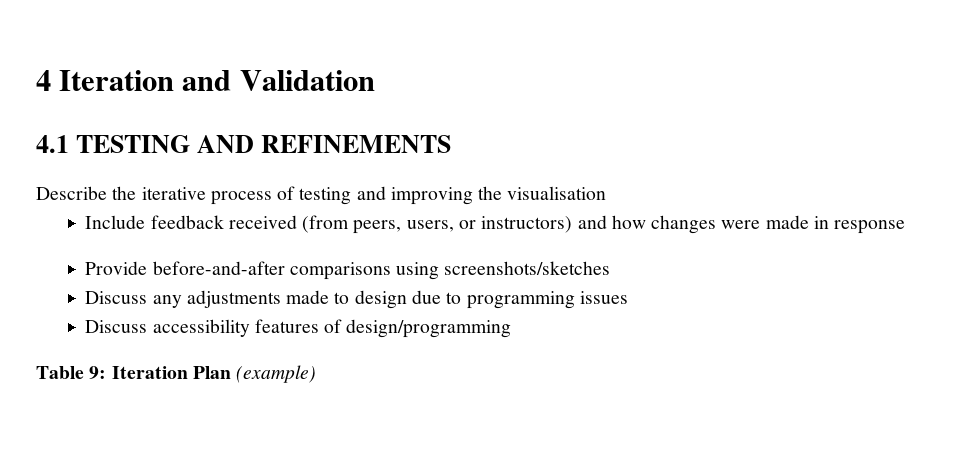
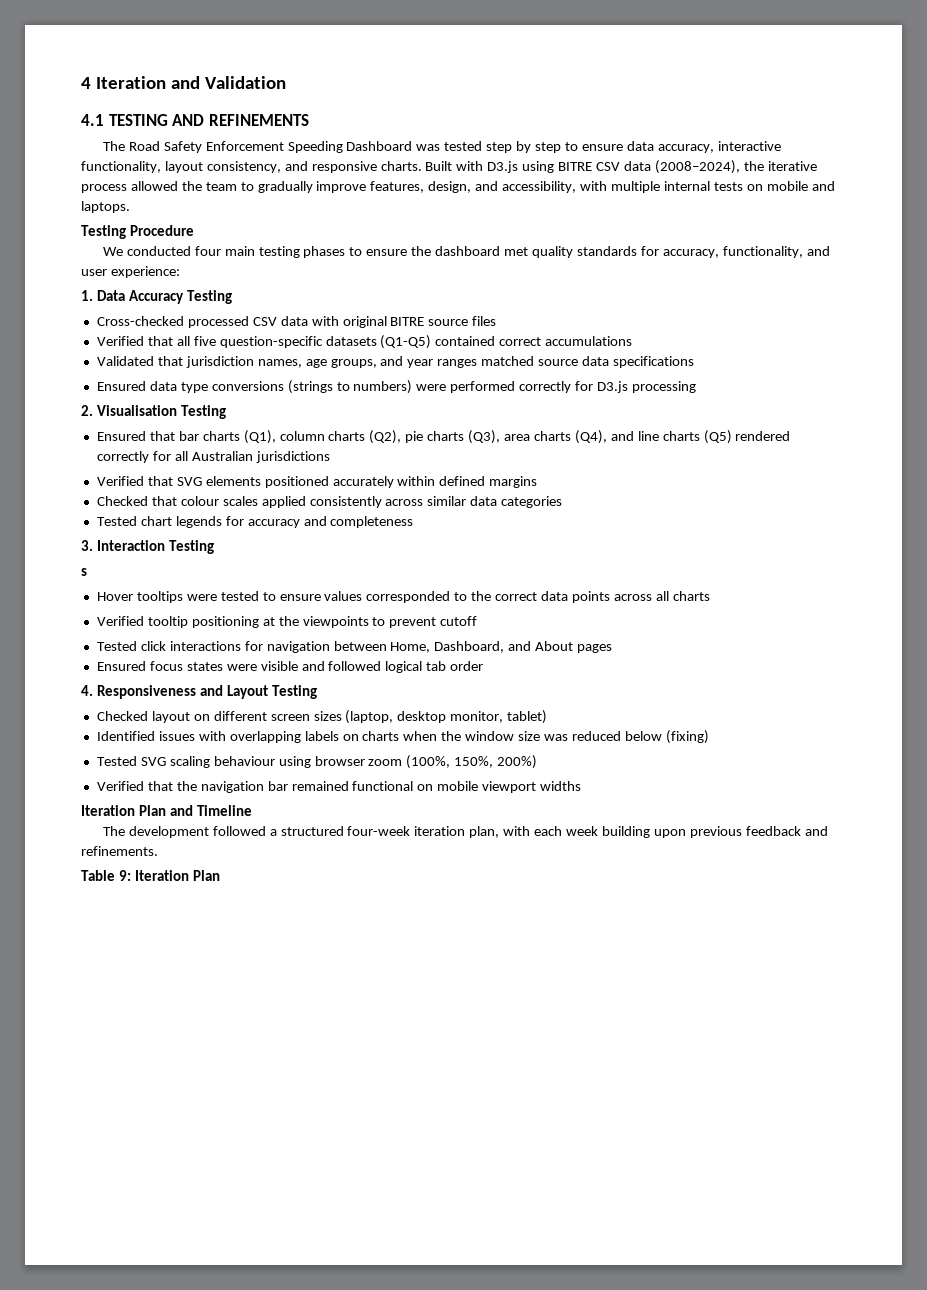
- Describe the iterative process of testing and improving the visualisation
- Include feedback received (from peers, users, or instructors) and how changes were made in response
- Provide before-and-after comparisons using screenshots/sketches
- Discuss any adjustments made to design due to programming issues
- Discuss accessibility features of design/programming
+ The Road Safety Enforcement Speeding Dashboard was tested step by step to ensure data accuracy, interactive functionality, layout consistency, and responsive charts. Built with D3.js using BITRE CSV data (2008–2024), the iterative process allowed the team to gradually improve features, design, and accessibility, with multiple internal tests on mobile and laptops.
+ Testing Procedure
+ We conducted four main testing phases to ensure the dashboard met quality standards for accuracy, functionality, and user experience:
+ 1. Data Accuracy Testing
+ Cross-checked processed CSV data with original BITRE source files
+ Verified that all five question-specific datasets (Q1-Q5) contained correct accumulations
+ Validated that jurisdiction names, age groups, and year ranges matched source data specifications
+ Ensured data type conversions (strings to numbers) were performed correctly for D3.js processing
+ 2. Visualisation Testing
+ Ensured that bar charts (Q1), column charts (Q2), pie charts (Q3), area charts (Q4), and line charts (Q5) rendered correctly for all Australian jurisdictions
+ Verified that SVG elements positioned accurately within defined margins
+ Checked that colour scales applied consistently across similar data categories
+ Tested chart legends for accuracy and completeness
+ 3. Interaction Testing
+ s
+ Hover tooltips were tested to ensure values corresponded to the correct data points across all charts
+ Verified tooltip positioning at the viewpoints to prevent cutoff
+ Tested click interactions for navigation between Home, Dashboard, and About pages
+ Ensured focus states were visible and followed logical tab order
+ 4. Responsiveness and Layout Testing
+ Checked layout on different screen sizes (laptop, desktop monitor, tablet)
+ Identified issues with overlapping labels on charts when the window size was reduced below (fixing)
+ Tested SVG scaling behaviour using browser zoom (100%, 150%, 200%)
+ Verified that the navigation bar remained functional on mobile viewport widths
+ Iteration Plan and Timeline
+ The development followed a structured four-week iteration plan, with each week building upon previous feedback and refinements.
- Table 9: Iteration Plan (example)
+ Table 9: Iteration Plan

